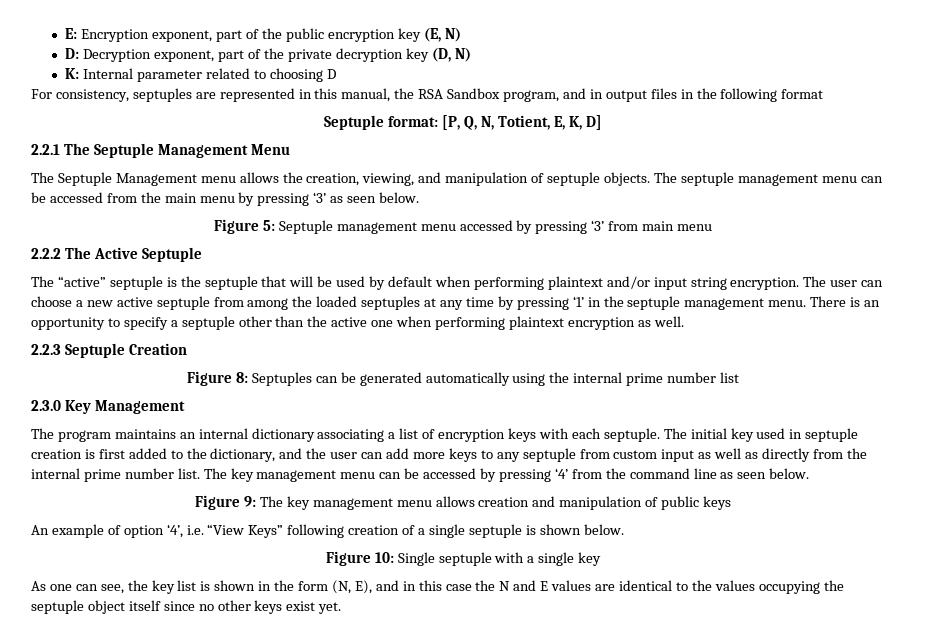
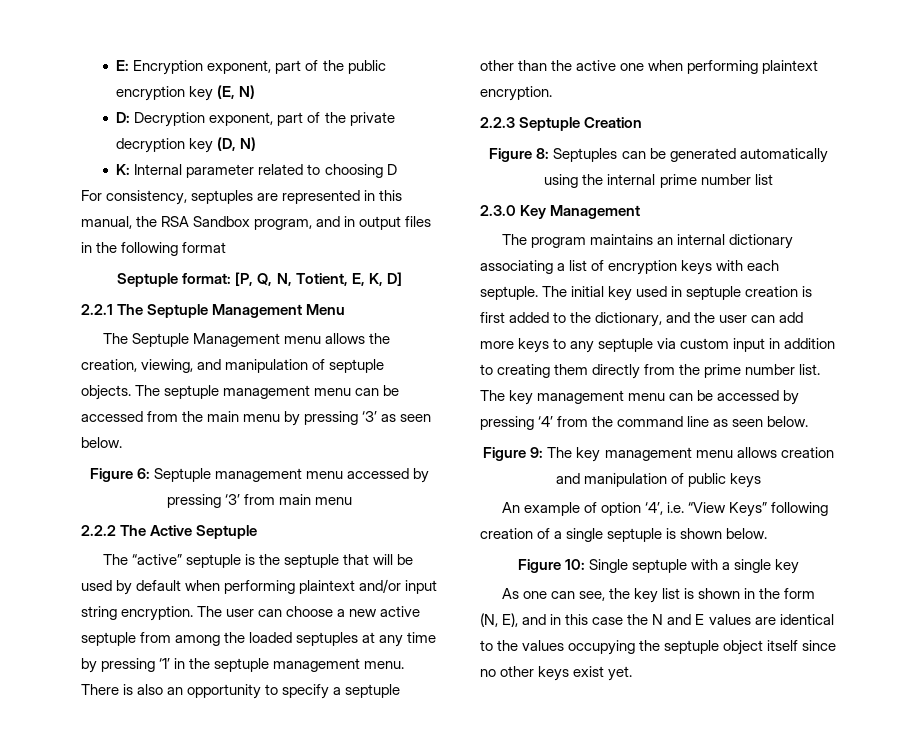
- Figure 5: Septuple management menu accessed by pressing ‘3’ from main menu
+ Figure 6: Septuple management menu accessed by pressing ‘3’ from main menu
- There is an opportunity to specify a septuple other than the active one when performing plaintext encryption as well.
+ There is also an opportunity to specify a septuple other than the active one when performing plaintext encryption.
- The initial key used in septuple creation is first added to the dictionary, and the user can add more keys to any septuple from custom input as well as directly from the internal prime number list.
+ The initial key used in septuple creation is first added to the dictionary, and the user can add more keys to any septuple via custom input in addition to creating them directly from the prime number list.

